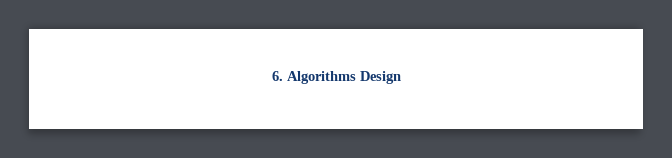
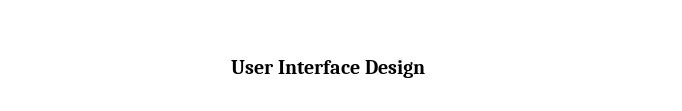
- 6. Algorithms Design
+ User Interface Design

